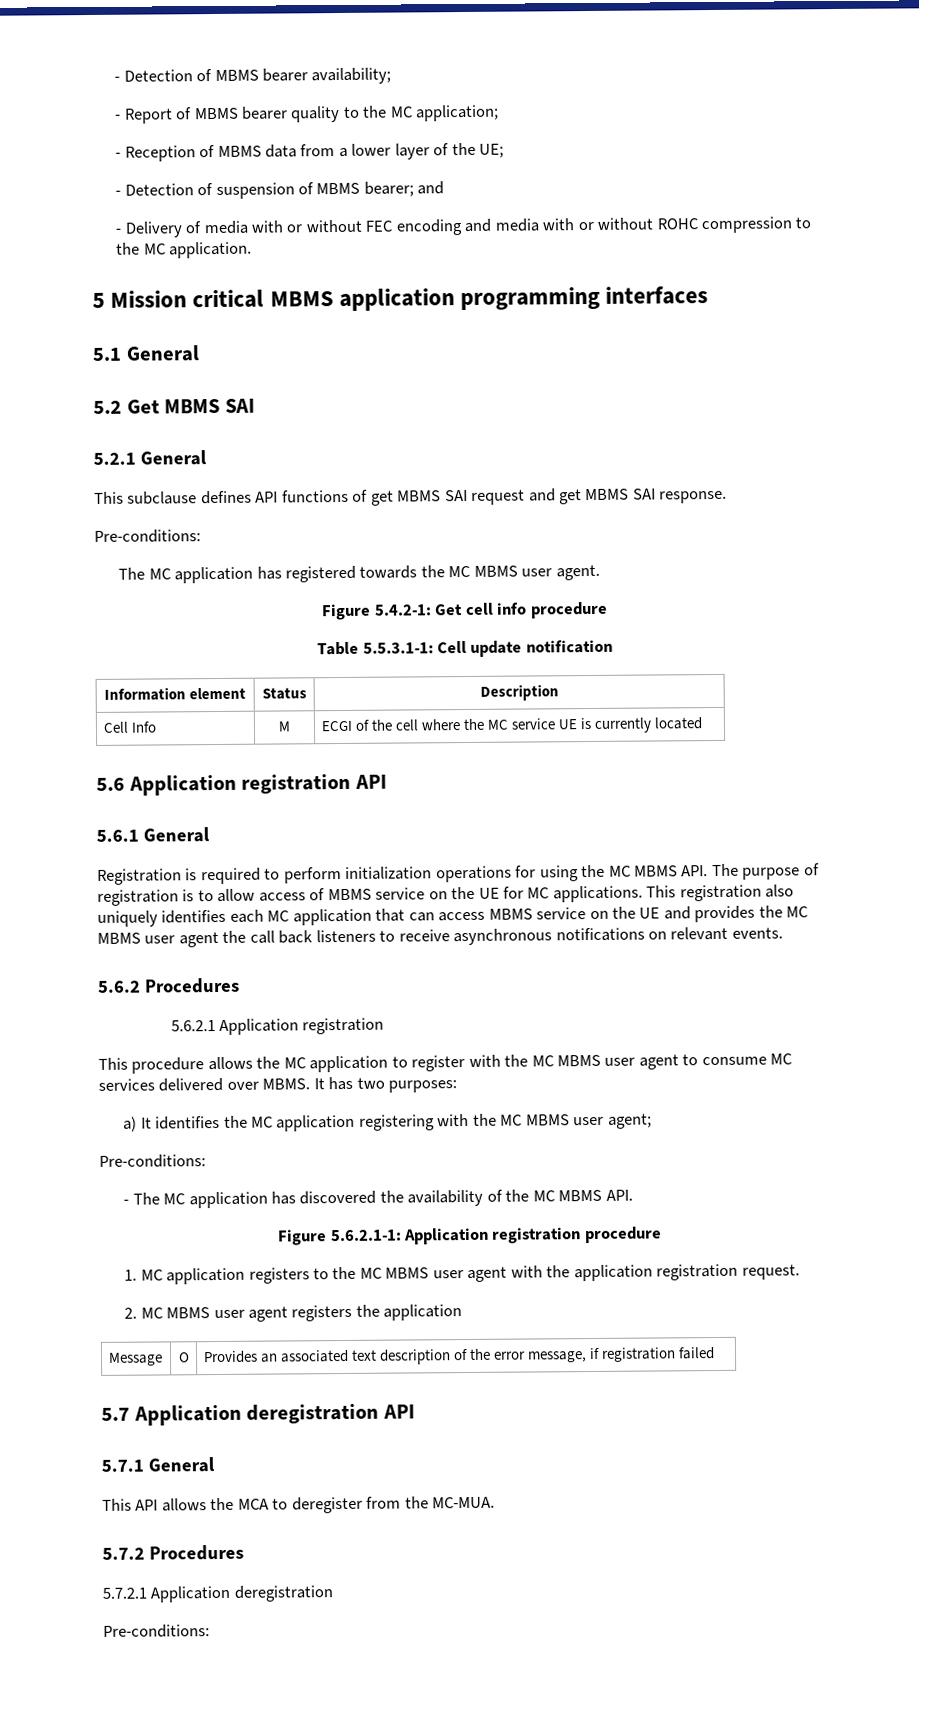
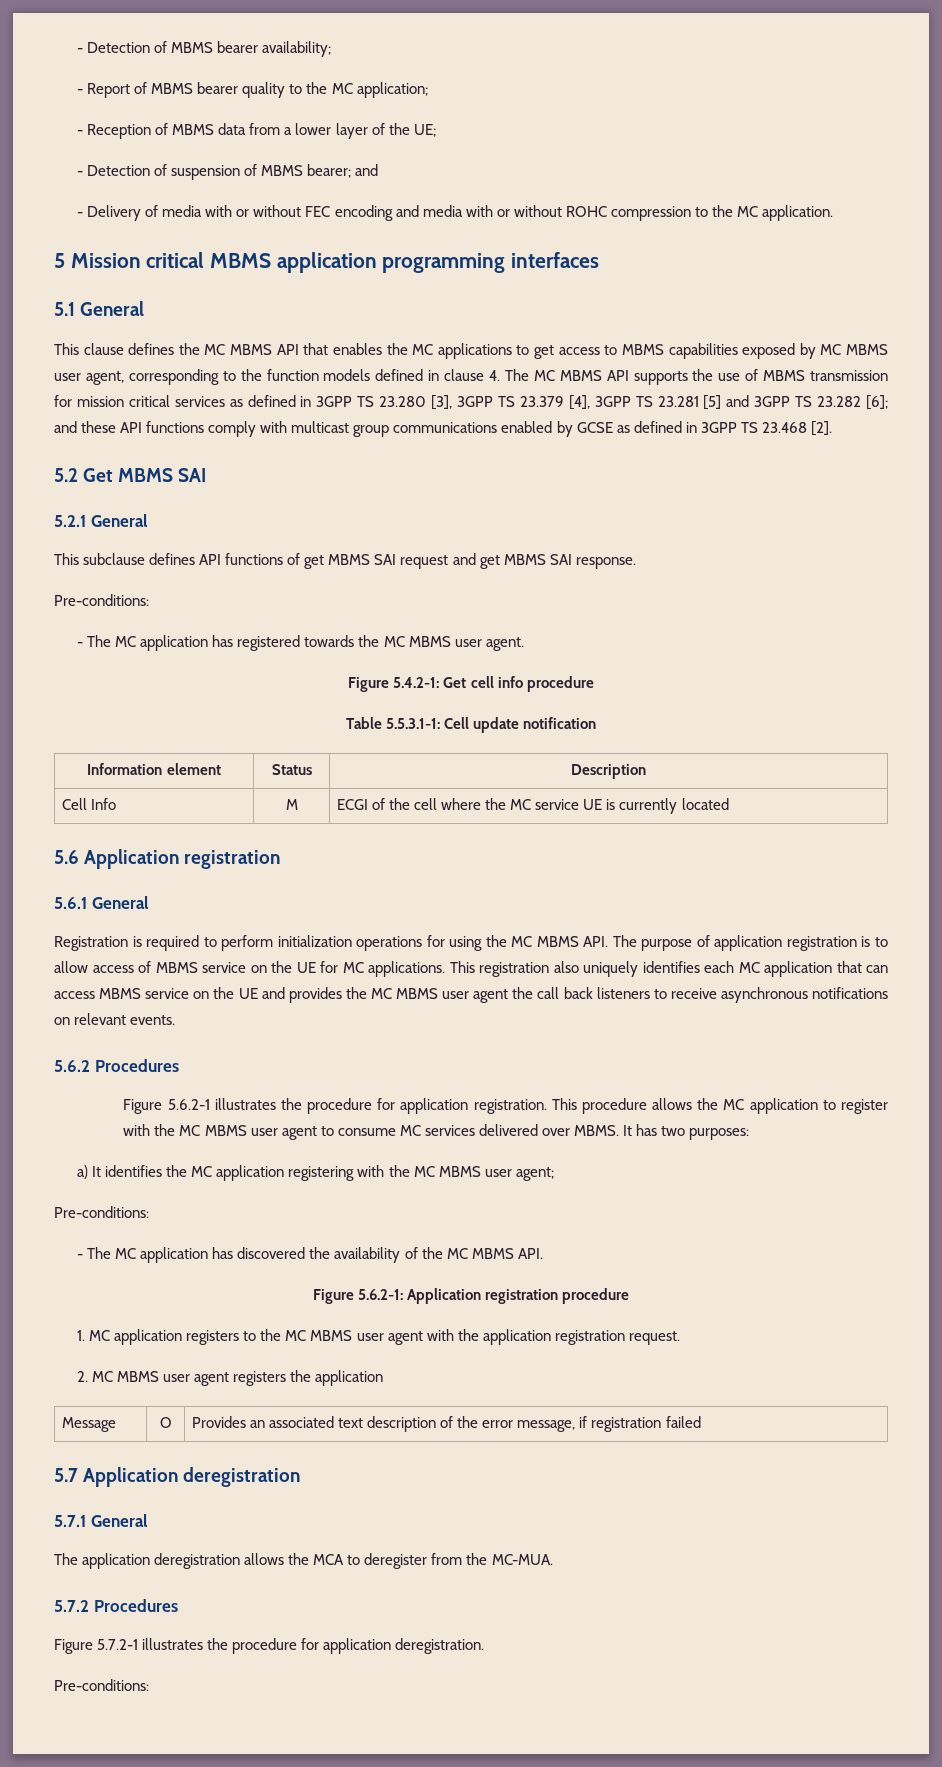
+ This clause defines the MC MBMS API that enables the MC applications to get access to MBMS capabilities exposed by MC MBMS user agent, corresponding to the function models defined in clause 4. The MC MBMS API supports the use of MBMS transmission for mission critical services as defined in 3GPP TS 23.280 [3], 3GPP TS 23.379 [4], 3GPP TS 23.281 [5] and 3GPP TS 23.282 [6]; and these API functions comply with multicast group communications enabled by GCSE as defined in 3GPP TS 23.468 [2].
- The MC application has registered towards the MC MBMS user agent.
+ - The MC application has registered towards the MC MBMS user agent.
- 5.6 Application registration API
+ 5.6 Application registration
- Registration is required to perform initialization operations for using the MC MBMS API. The purpose of registration is to allow access of MBMS service on the UE for MC applications.
+ Registration is required to perform initialization operations for using the MC MBMS API. The purpose of application registration is to allow access of MBMS service on the UE for MC applications.
- 5.6.2.1 Application registration
- This procedure allows the MC application to register with the MC MBMS user agent to consume MC services delivered over MBMS.
+ Figure 5.6.2-1 illustrates the procedure for application registration. This procedure allows the MC application to register with the MC MBMS user agent to consume MC services delivered over MBMS.
- Figure 5.6.2.1-1: Application registration procedure
+ Figure 5.6.2-1: Application registration procedure
- 5.7 Application deregistration API
+ 5.7 Application deregistration
- This API allows the MCA to deregister from the MC-MUA.
+ The application deregistration allows the MCA to deregister from the MC-MUA.
- 5.7.2.1 Application deregistration
+ Figure 5.7.2-1 illustrates the procedure for application deregistration.

